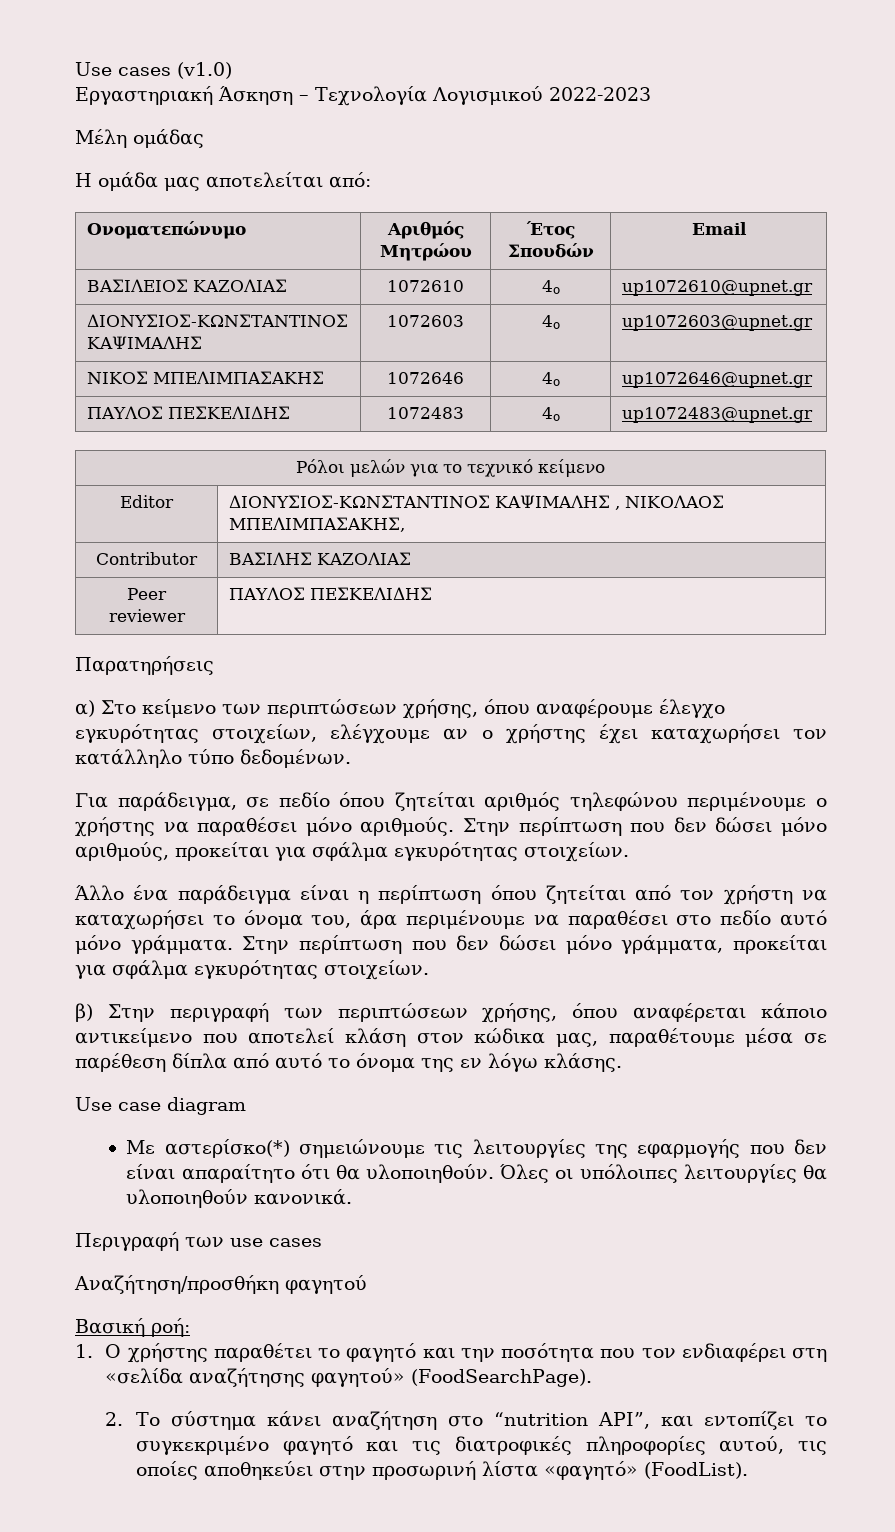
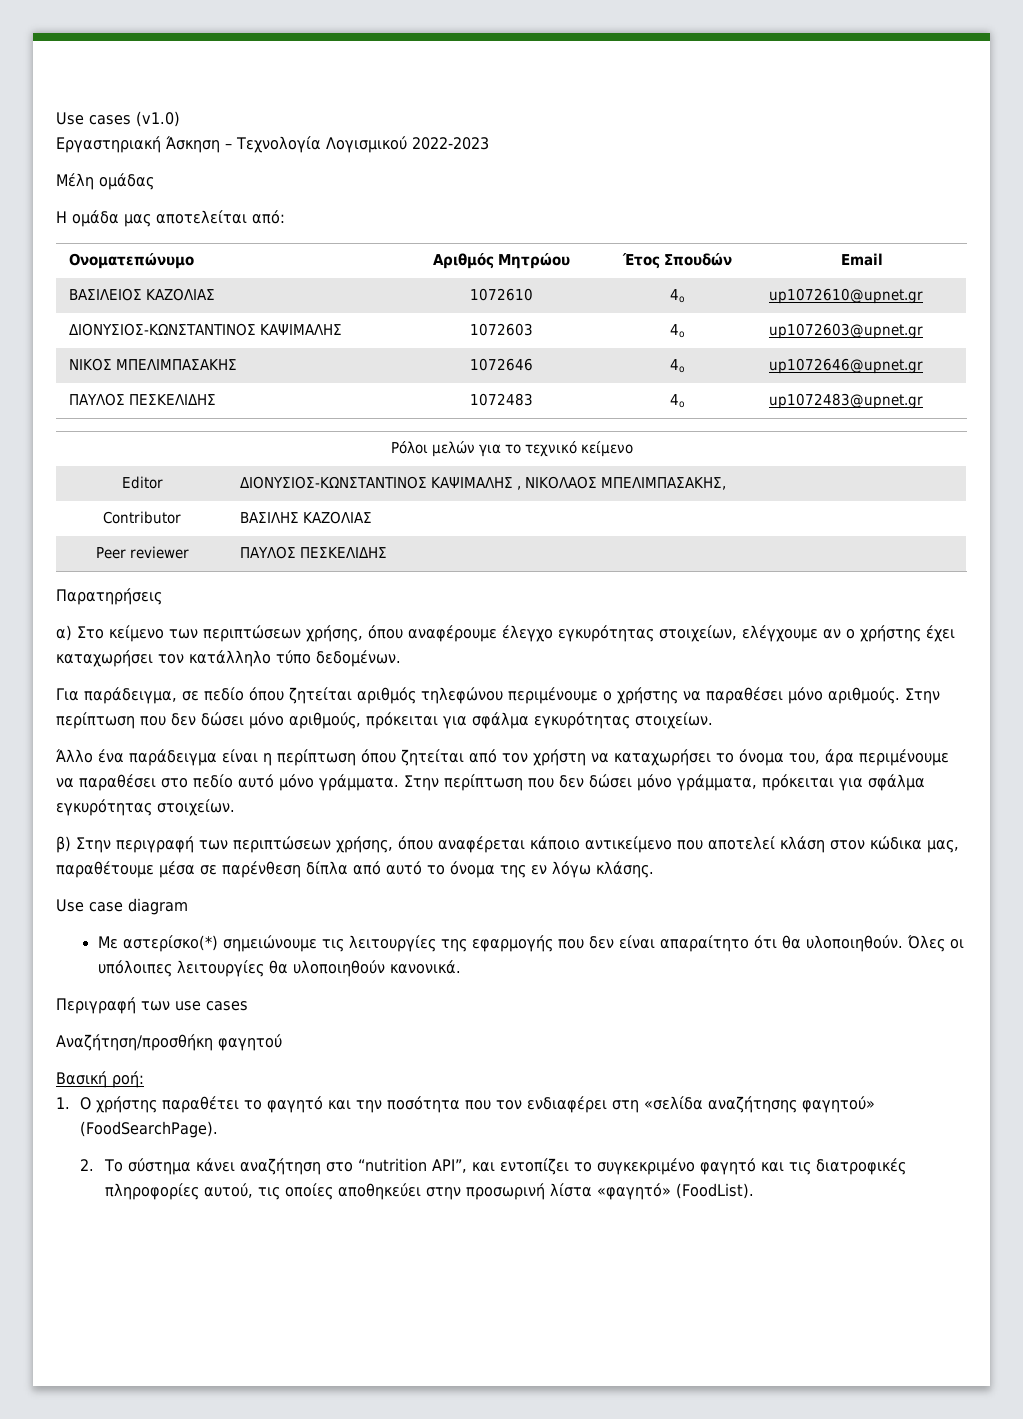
- Στην περίπτωση που δεν δώσει μόνο αριθμούς, προκείται για σφάλμα εγκυρότητας στοιχείων.
+ Στην περίπτωση που δεν δώσει μόνο αριθμούς, πρόκειται για σφάλμα εγκυρότητας στοιχείων.
- Στην περίπτωση που δεν δώσει μόνο γράμματα, προκείται για σφάλμα εγκυρότητας στοιχείων.
+ Στην περίπτωση που δεν δώσει μόνο γράμματα, πρόκειται για σφάλμα εγκυρότητας στοιχείων.
- β) Στην περιγραφή των περιπτώσεων χρήσης, όπου αναφέρεται κάποιο αντικείμενο που αποτελεί κλάση στον κώδικα μας, παραθέτουμε μέσα σε παρέθεση δίπλα από αυτό το όνομα της εν λόγω κλάσης.
+ β) Στην περιγραφή των περιπτώσεων χρήσης, όπου αναφέρεται κάποιο αντικείμενο που αποτελεί κλάση στον κώδικα μας, παραθέτουμε μέσα σε παρένθεση δίπλα από αυτό το όνομα της εν λόγω κλάσης.

